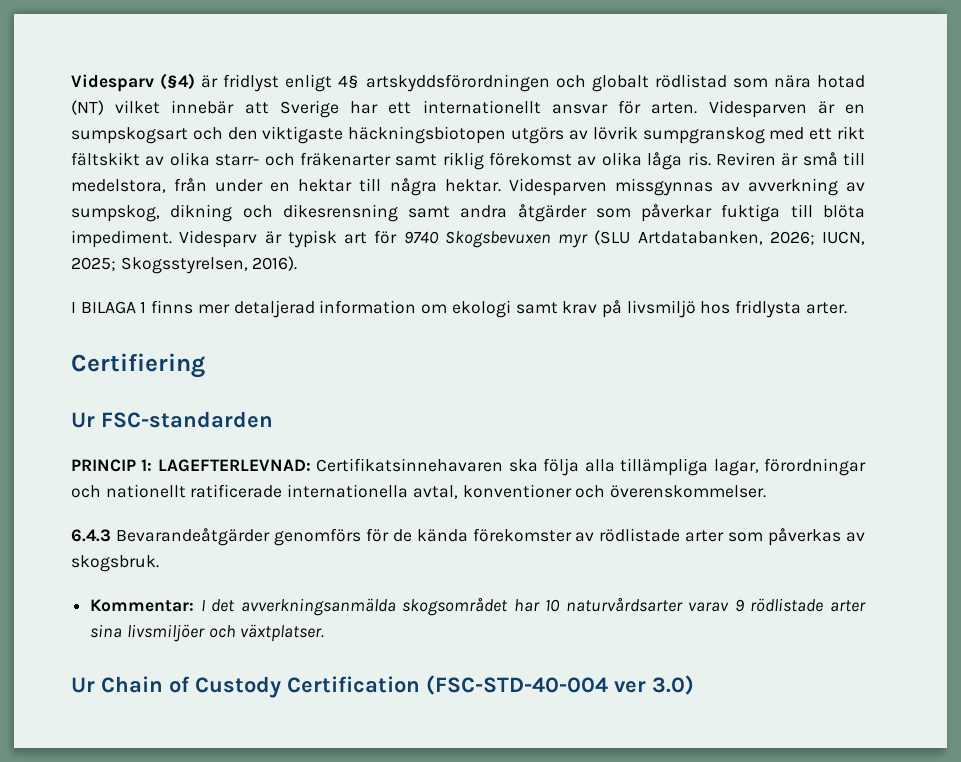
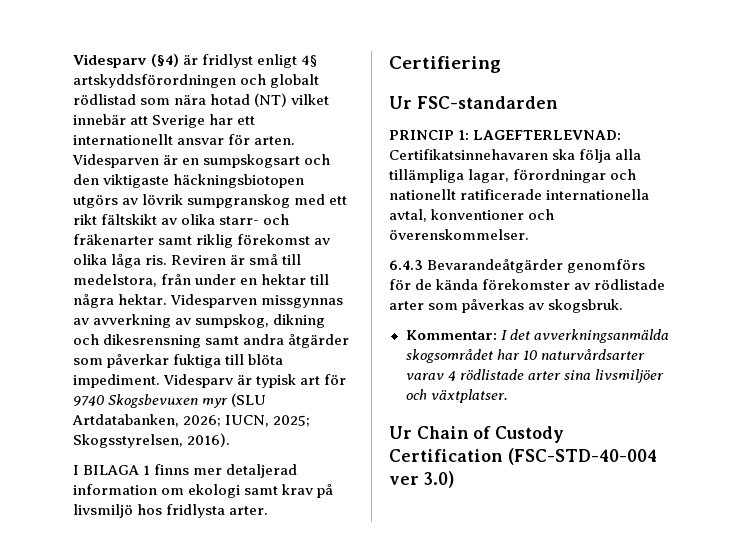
- Kommentar: I det avverkningsanmälda skogsområdet har 10 naturvårdsarter varav 9 rödlistade arter sina livsmiljöer och växtplatser.
+ Kommentar: I det avverkningsanmälda skogsområdet har 10 naturvårdsarter varav 4 rödlistade arter sina livsmiljöer och växtplatser.

